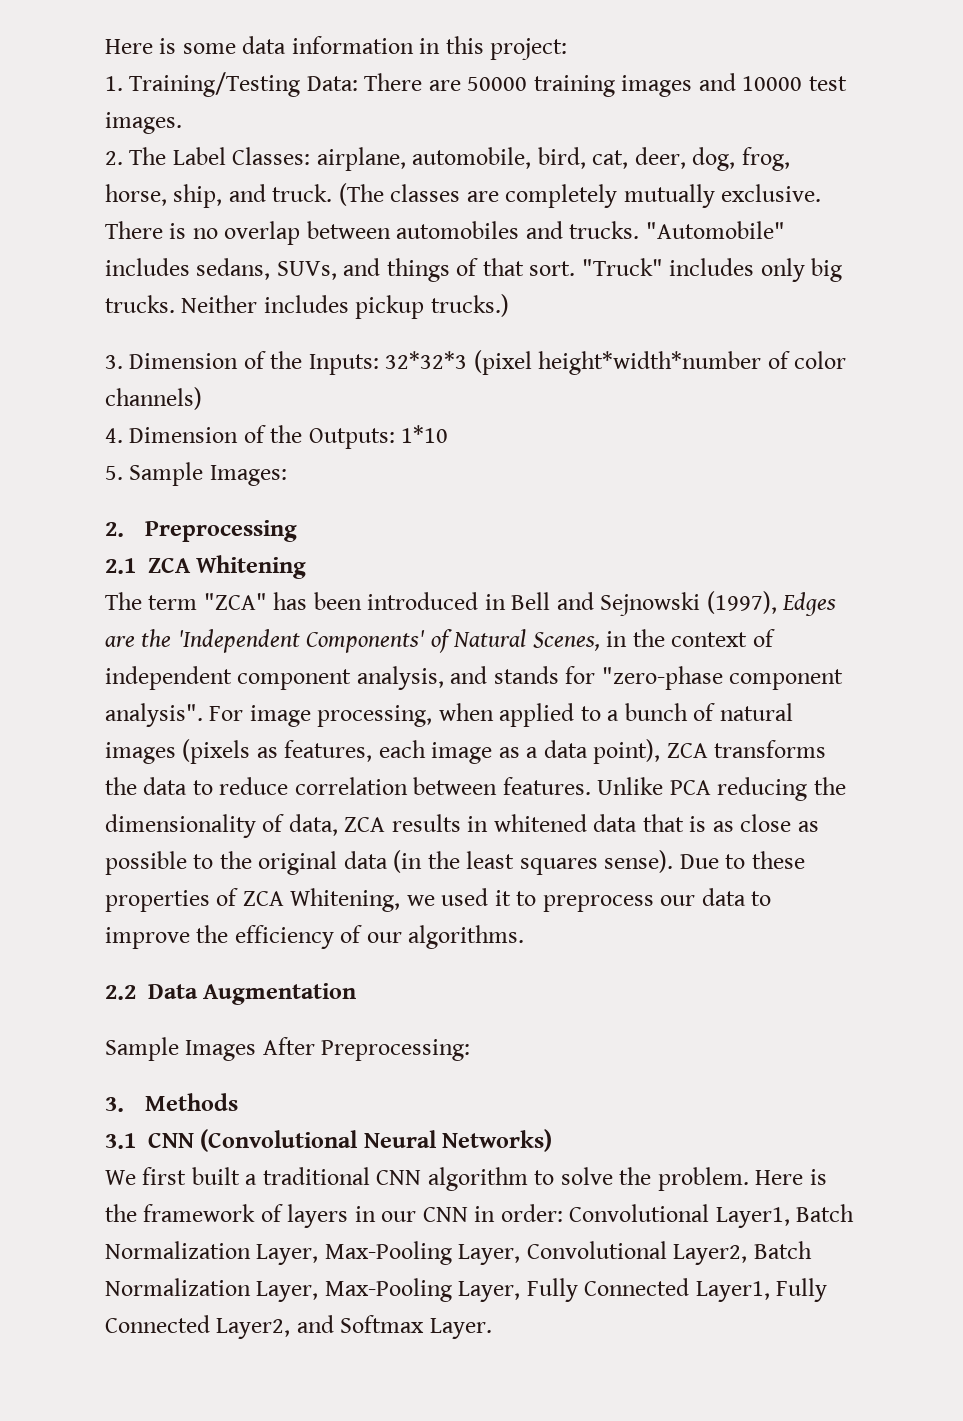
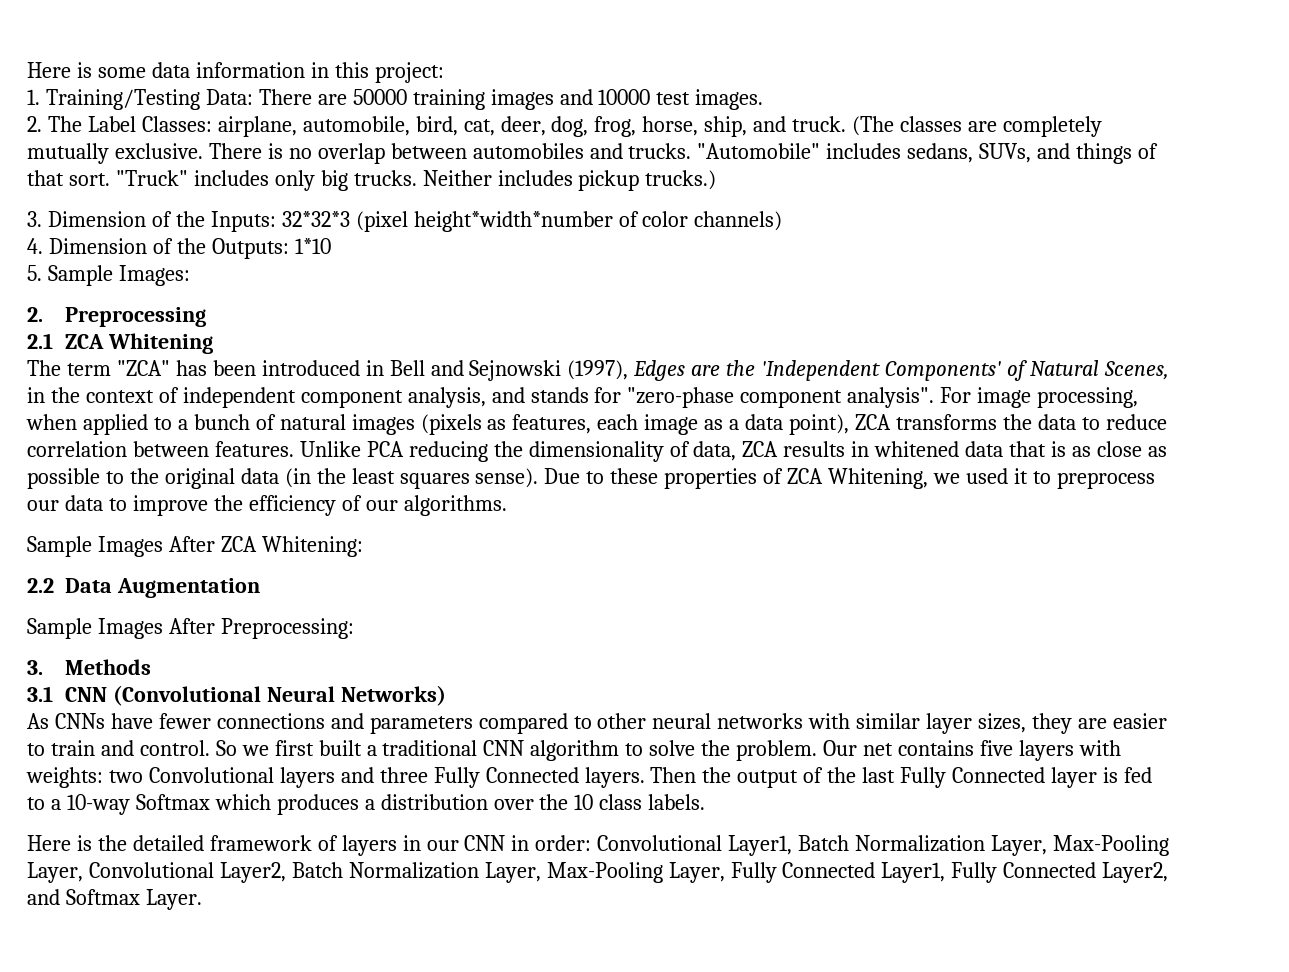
+ Sample Images After ZCA Whitening:
- We first built a traditional CNN algorithm to solve the problem. Here is the framework of layers in our CNN in order: Convolutional Layer1, Batch Normalization Layer, Max-Pooling Layer, Convolutional Layer2, Batch Normalization Layer, Max-Pooling Layer, Fully Connected Layer1, Fully Connected Layer2, and Softmax Layer.
+ As CNNs have fewer connections and parameters compared to other neural networks with similar layer sizes, they are easier to train and control. So we first built a traditional CNN algorithm to solve the problem. Our net contains five layers with weights: two Convolutional layers and three Fully Connected layers. Then the output of the last Fully Connected layer is fed to a 10-way Softmax which produces a distribution over the 10 class labels.
+ Here is the detailed framework of layers in our CNN in order: Convolutional Layer1, Batch Normalization Layer, Max-Pooling Layer, Convolutional Layer2, Batch Normalization Layer, Max-Pooling Layer, Fully Connected Layer1, Fully Connected Layer2, and Softmax Layer.

